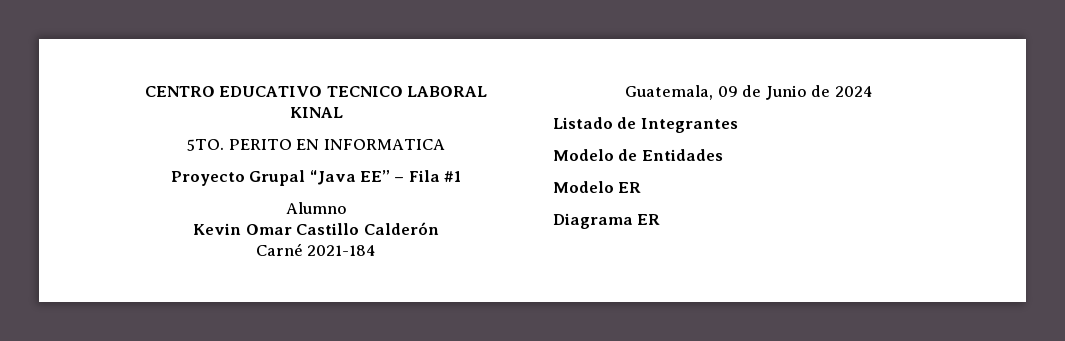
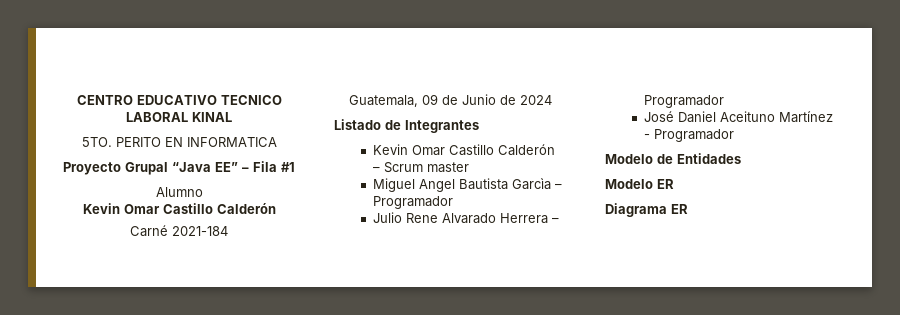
+ Kevin Omar Castillo Calderón – Scrum master
+ Miguel Angel Bautista Garcìa – Programador
+ Julio Rene Alvarado Herrera – Programador
+ José Daniel Aceituno Martínez - Programador

